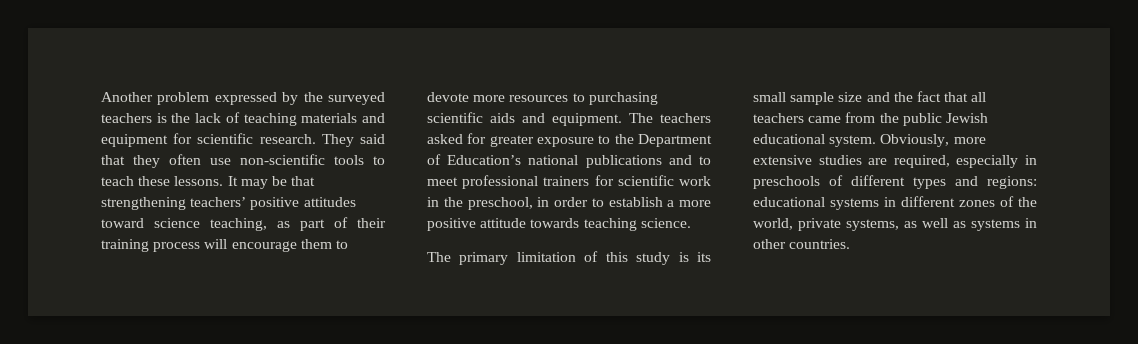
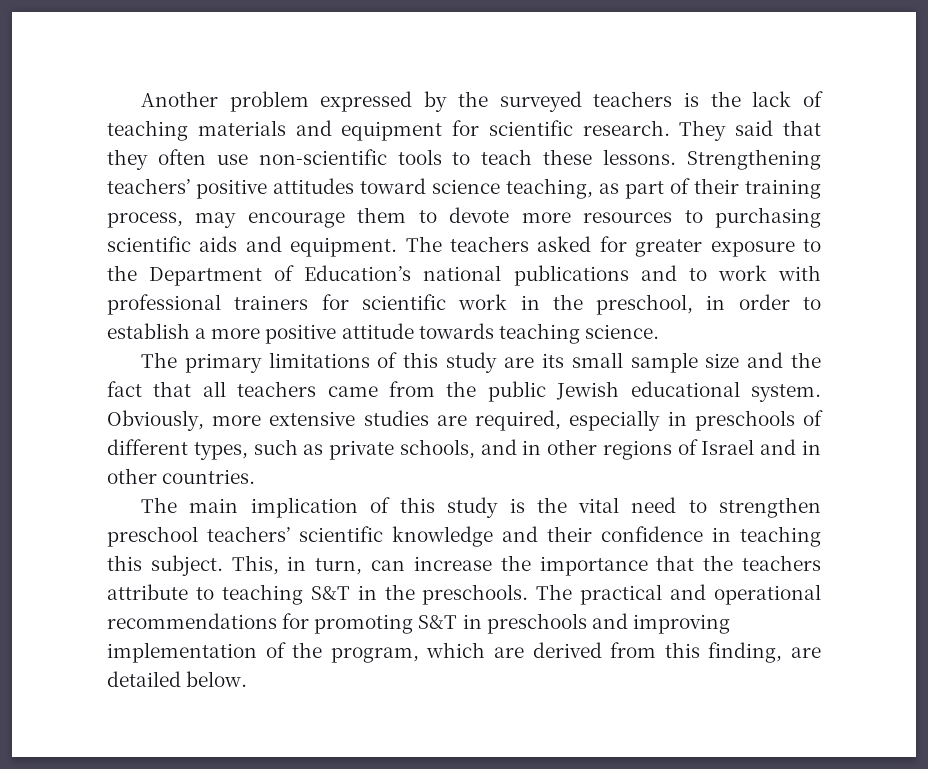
- It may be that strengthening teachers’ positive attitudes toward science teaching, as part of their training process will encourage them to devote more resources to purchasing scientific aids and equipment.
+ Strengthening teachers’ positive attitudes toward science teaching, as part of their training process, may encourage them to devote more resources to purchasing scientific aids and equipment.
- The teachers asked for greater exposure to the Department of Education’s national publications and to meet professional trainers for scientific work in the preschool, in order to establish a more positive attitude towards teaching science.
+ The teachers asked for greater exposure to the Department of Education’s national publications and to work with professional trainers for scientific work in the preschool, in order to establish a more positive attitude towards teaching science.
- The primary limitation of this study is its small sample size and the fact that all teachers came from the public Jewish educational system.
+ The primary limitations of this study are its small sample size and the fact that all teachers came from the public Jewish educational system.
- Obviously, more extensive studies are required, especially in preschools of different types and regions: educational systems in different zones of the world, private systems, as well as systems in other countries.
+ Obviously, more extensive studies are required, especially in preschools of different types, such as private schools, and in other regions of Israel and in other countries.
+ The main implication of this study is the vital need to strengthen preschool teachers’ scientific knowledge and their confidence in teaching this subject. This, in turn, can increase the importance that the teachers attribute to teaching S&T in the preschools. The practical and operational recommendations for promoting S&T in preschools and improving implementation of the program, which are derived from this finding, are detailed below.

